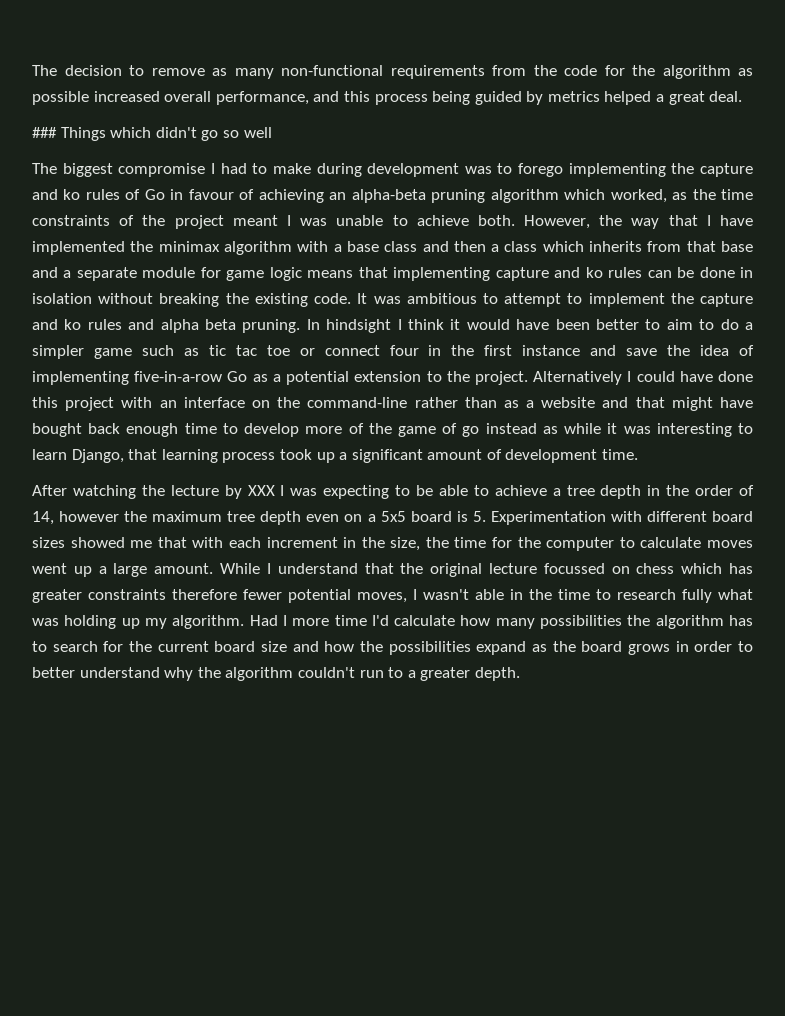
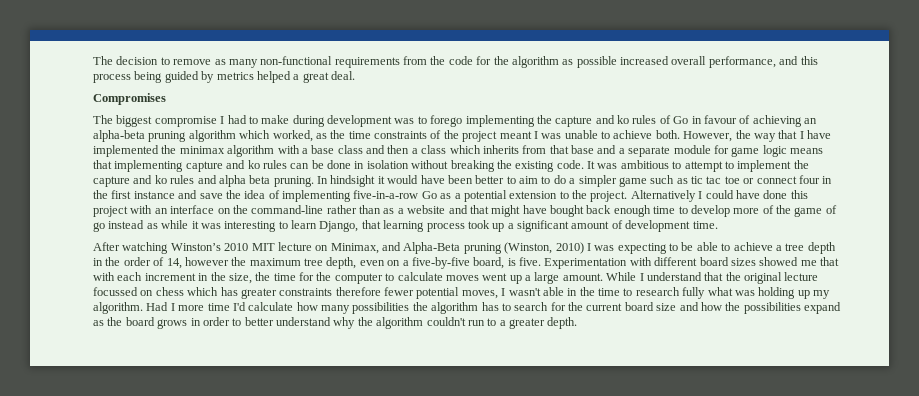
- ### Things which didn't go so well
+ Compromises
- In hindsight I think it would have been better to aim to do a simpler game such as tic tac toe or connect four in the first instance and save the idea of implementing five-in-a-row Go as a potential extension to the project.
+ In hindsight it would have been better to aim to do a simpler game such as tic tac toe or connect four in the first instance and save the idea of implementing five-in-a-row Go as a potential extension to the project.
- After watching the lecture by XXX I was expecting to be able to achieve a tree depth in the order of 14, however the maximum tree depth even on a 5x5 board is 5. Experimentation with different board sizes showed me that with each increment in the size, the time for the computer to calculate moves went up a large amount.
+ After watching Winston’s 2010 MIT lecture on Minimax, and Alpha-Beta pruning (Winston, 2010) I was expecting to be able to achieve a tree depth in the order of 14, however the maximum tree depth, even on a five-by-five board, is five. Experimentation with different board sizes showed me that with each increment in the size, the time for the computer to calculate moves went up a large amount.

